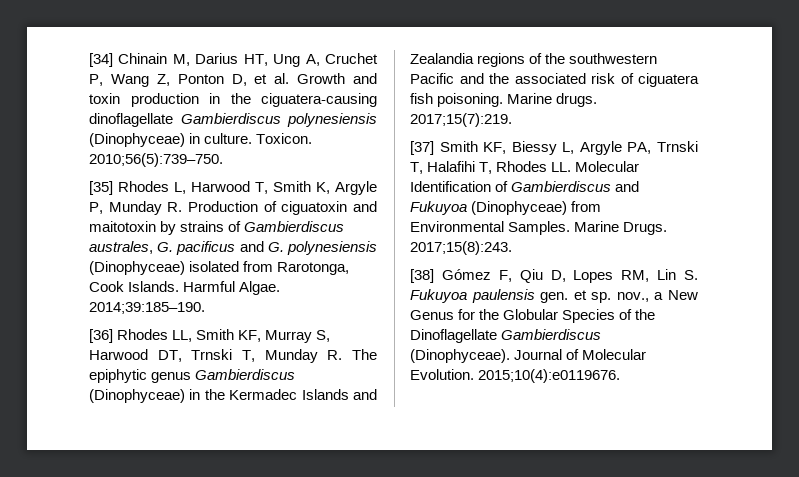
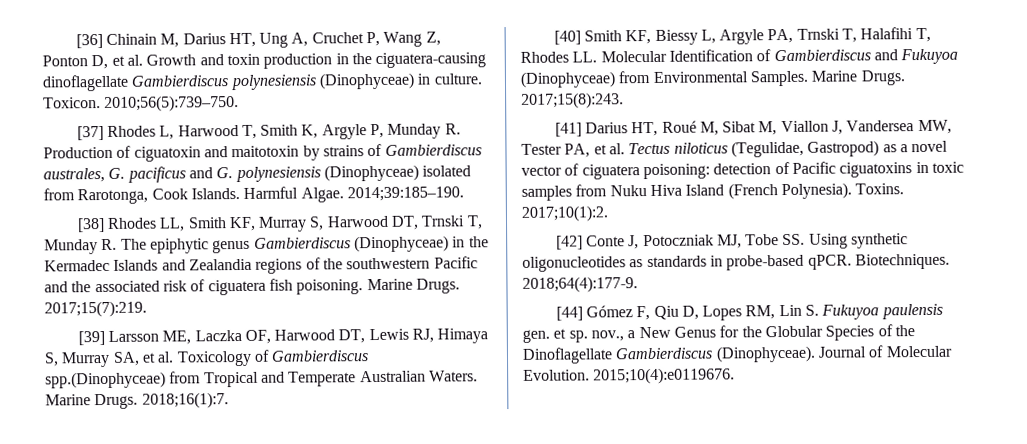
- [34] Chinain M, Darius HT, Ung A, Cruchet P, Wang Z, Ponton D, et al. Growth and toxin production in the ciguatera-causing dinoflagellate Gambierdiscus polynesiensis (Dinophyceae) in culture.
+ [36] Chinain M, Darius HT, Ung A, Cruchet P, Wang Z, Ponton D, et al. Growth and toxin production in the ciguatera-causing dinoflagellate Gambierdiscus polynesiensis (Dinophyceae) in culture.
- [35] Rhodes L, Harwood T, Smith K, Argyle P, Munday R. Production of ciguatoxin and maitotoxin by strains of Gambierdiscus australes, G. pacificus and G. polynesiensis (Dinophyceae) isolated from Rarotonga, Cook Islands.
+ [37] Rhodes L, Harwood T, Smith K, Argyle P, Munday R. Production of ciguatoxin and maitotoxin by strains of Gambierdiscus australes, G. pacificus and G. polynesiensis (Dinophyceae) isolated from Rarotonga, Cook Islands.
- [36] Rhodes LL, Smith KF, Murray S, Harwood DT, Trnski T, Munday R. The epiphytic genus Gambierdiscus (Dinophyceae) in the Kermadec Islands and Zealandia regions of the southwestern Pacific and the associated risk of ciguatera fish poisoning. Marine drugs.
+ [38] Rhodes LL, Smith KF, Murray S, Harwood DT, Trnski T, Munday R. The epiphytic genus Gambierdiscus (Dinophyceae) in the Kermadec Islands and Zealandia regions of the southwestern Pacific and the associated risk of ciguatera fish poisoning. Marine Drugs.
- [37] Smith KF, Biessy L, Argyle PA, Trnski T, Halafihi T, Rhodes LL. Molecular Identification of Gambierdiscus and Fukuyoa (Dinophyceae) from Environmental Samples.
+ [39] Larsson ME, Laczka OF, Harwood DT, Lewis RJ, Himaya S, Murray SA, et al. Toxicology of Gambierdiscus spp.(Dinophyceae) from Tropical and Temperate Australian Waters. Marine Drugs. 2018;16(1):7.
+ [40] Smith KF, Biessy L, Argyle PA, Trnski T, Halafihi T, Rhodes LL. Molecular Identification of Gambierdiscus and Fukuyoa (Dinophyceae) from Environmental Samples.
- [38] Gómez F, Qiu D, Lopes RM, Lin S. Fukuyoa paulensis gen. et sp. nov., a New Genus for the Globular Species of the Dinoflagellate Gambierdiscus (Dinophyceae).
+ [41] Darius HT, Roué M, Sibat M, Viallon J, Vandersea MW, Tester PA, et al. Tectus niloticus (Tegulidae, Gastropod) as a novel vector of ciguatera poisoning: detection of Pacific ciguatoxins in toxic samples from Nuku Hiva Island (French Polynesia). Toxins. 2017;10(1):2.
+ [42] Conte J, Potoczniak MJ, Tobe SS. Using synthetic oligonucleotides as standards in probe-based qPCR. Biotechniques. 2018;64(4):177-9.
+ [44] Gómez F, Qiu D, Lopes RM, Lin S. Fukuyoa paulensis gen. et sp. nov., a New Genus for the Globular Species of the Dinoflagellate Gambierdiscus (Dinophyceae).

